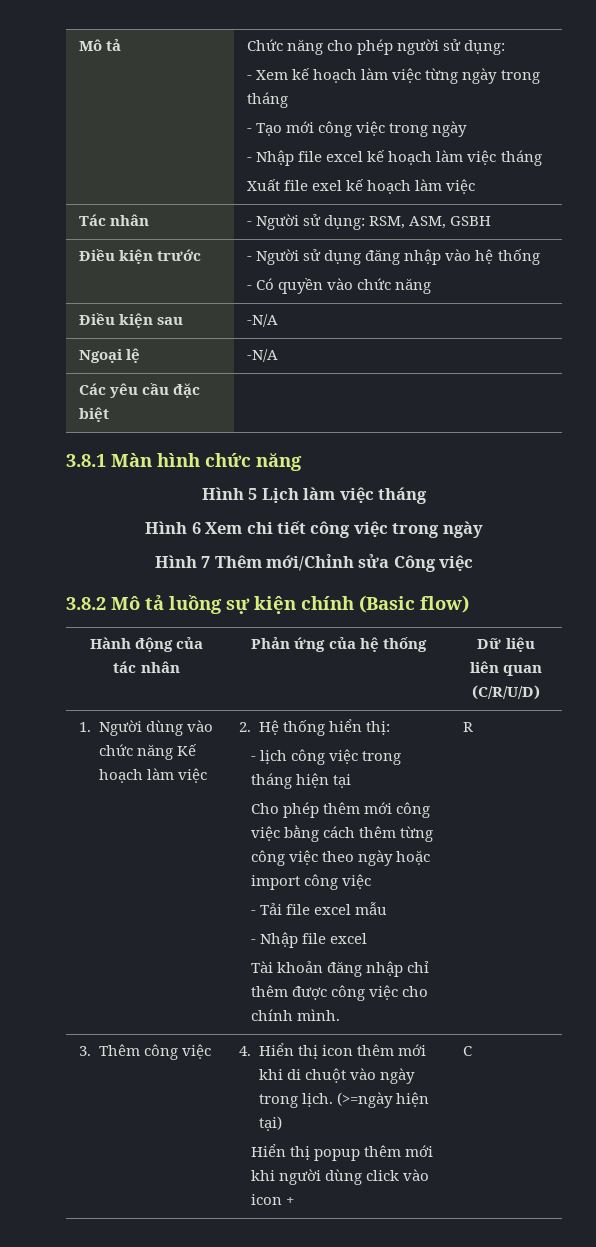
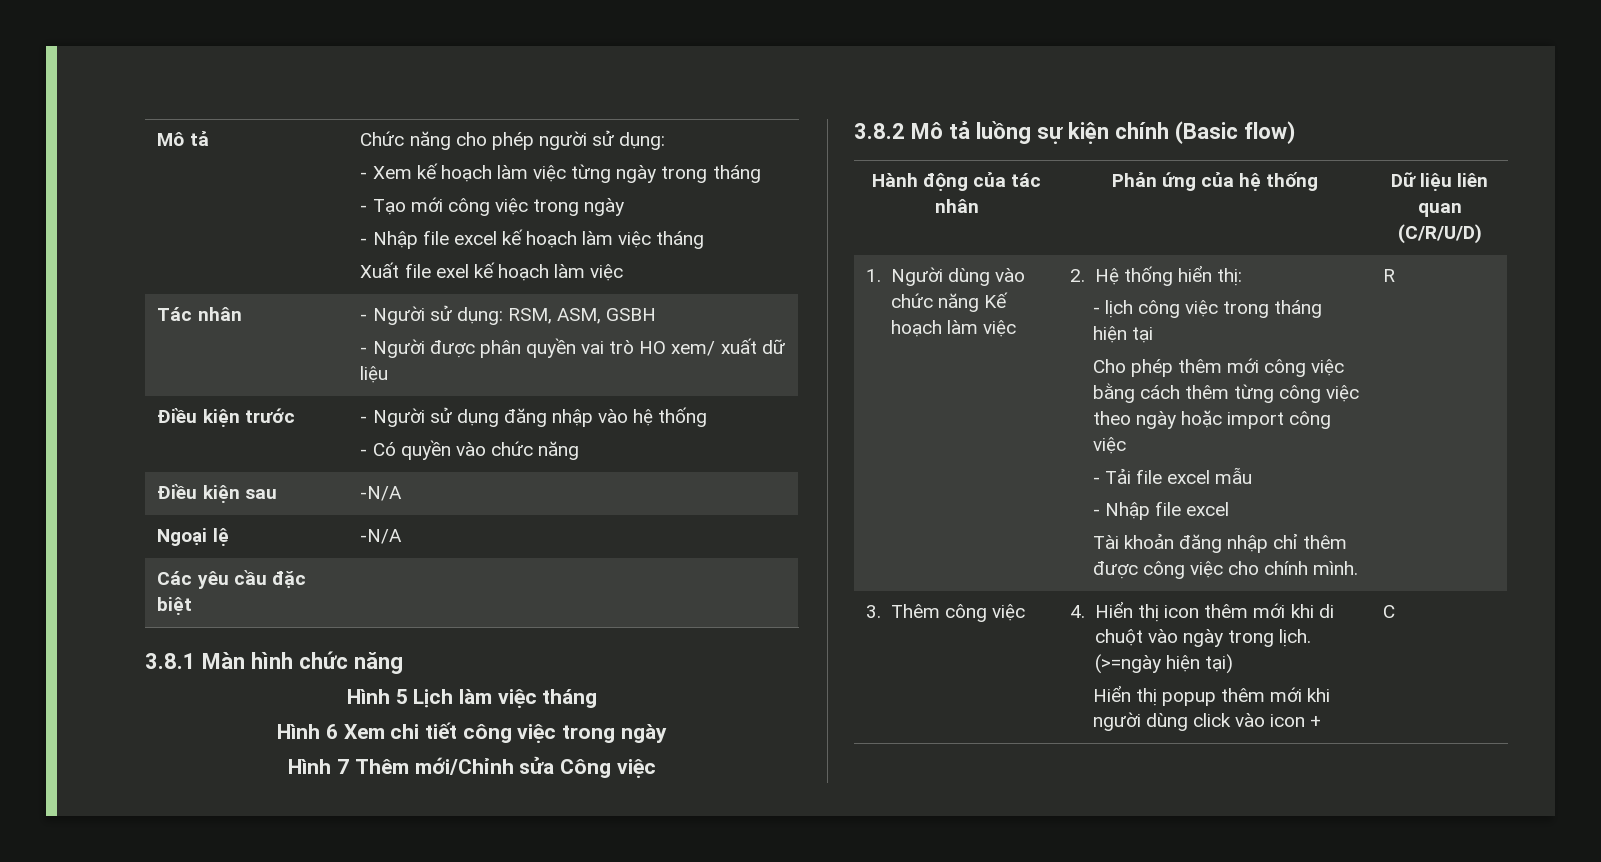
  Tác nhân | - Người sử dụng: RSM, ASM, GSBH
+ - Người được phân quyền vai trò HO xem/ xuất dữ liệu

